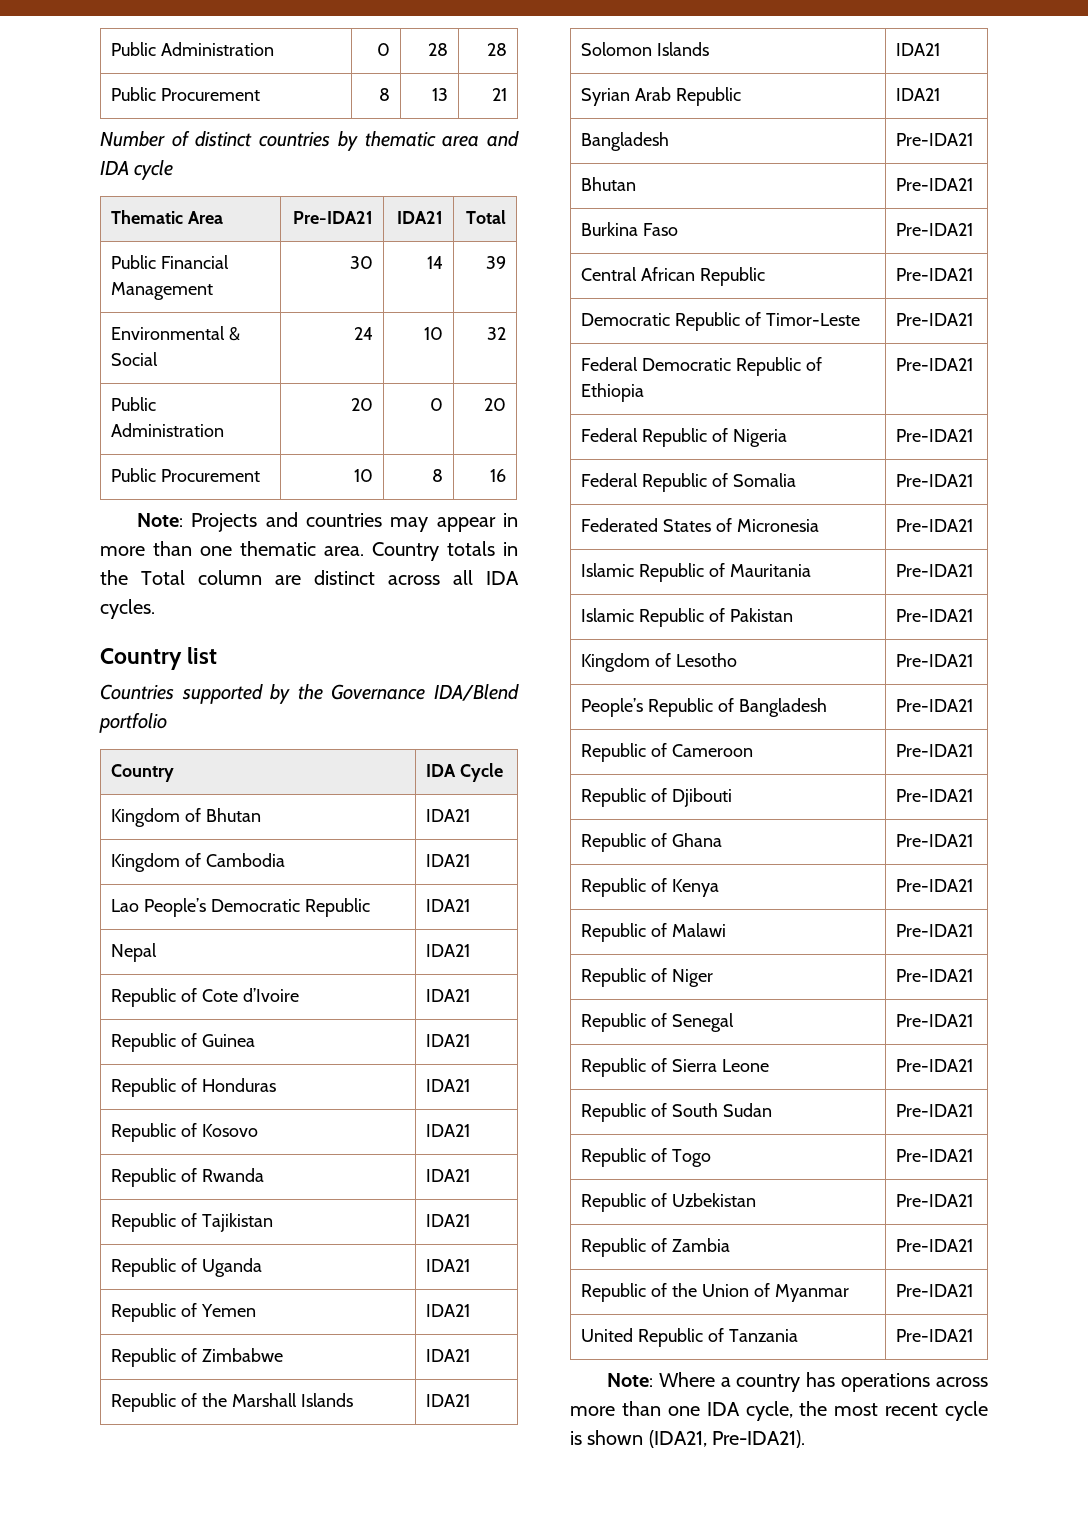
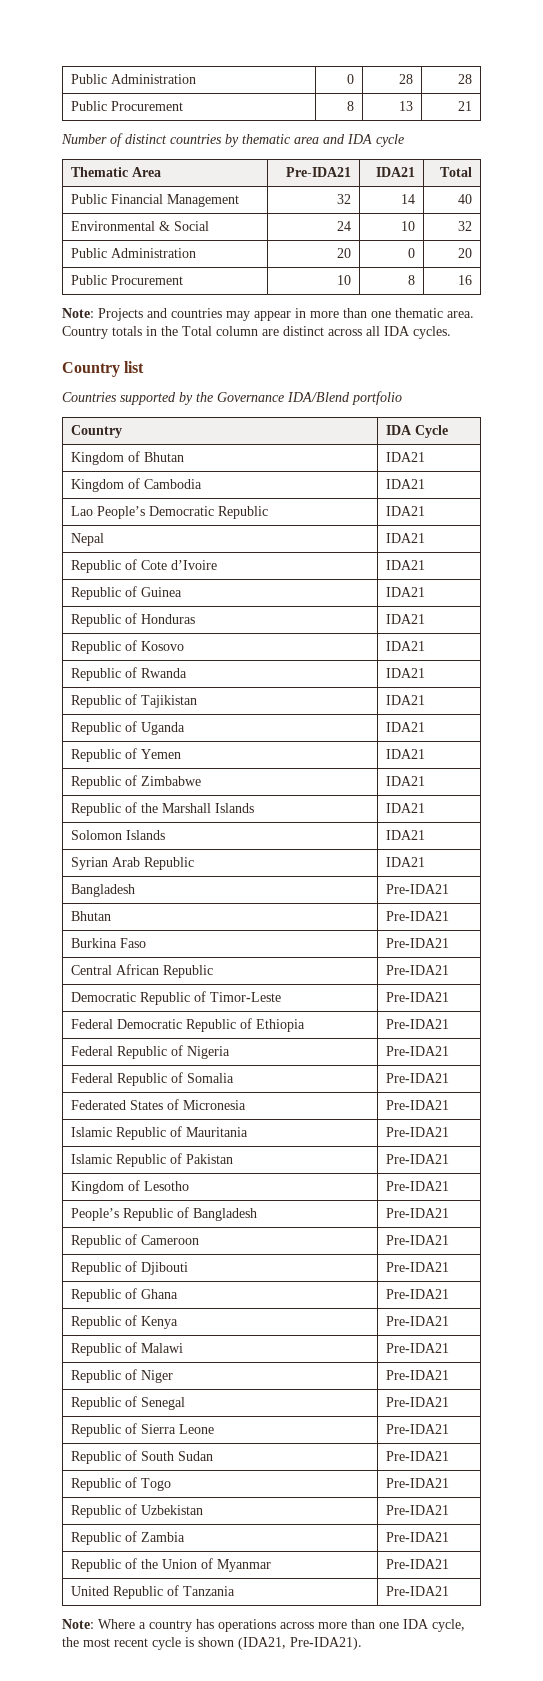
- Public Financial Management | 30 | 14 | 39
+ Public Financial Management | 32 | 14 | 40

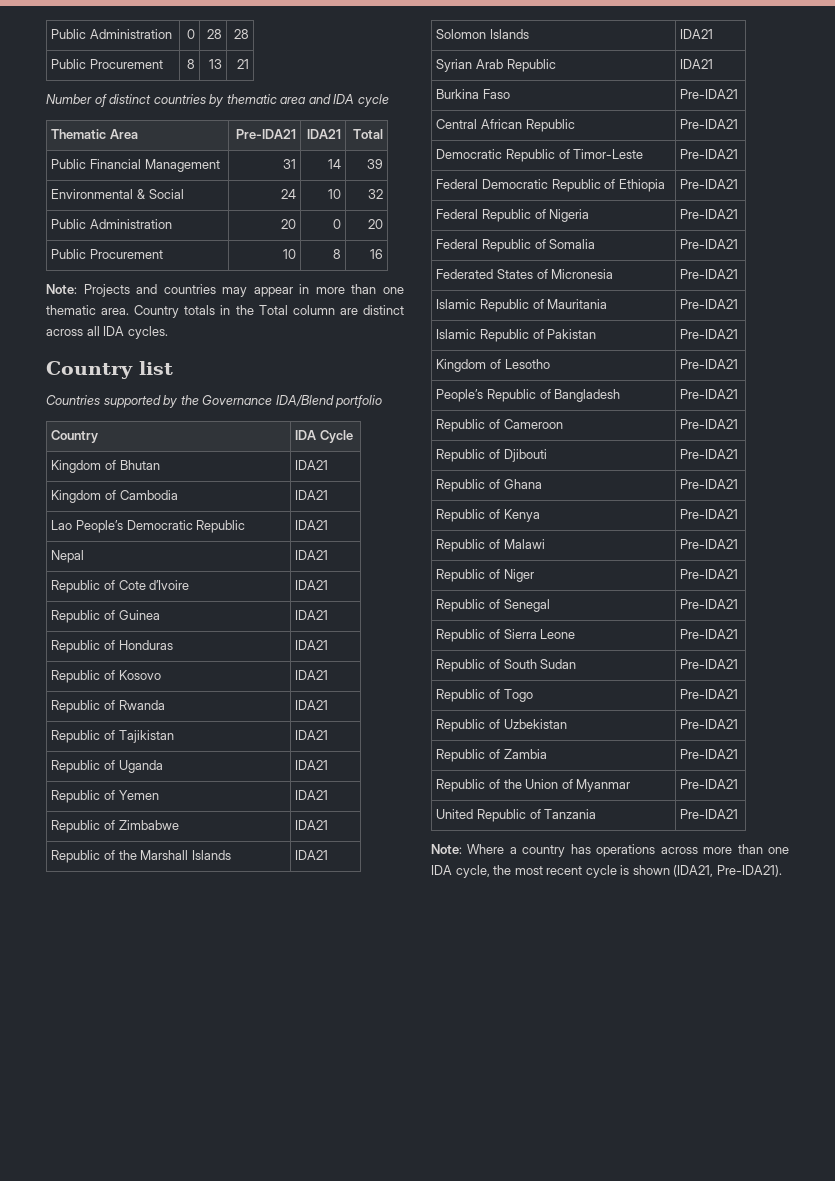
- Public Financial Management | 32 | 14 | 40
+ Public Financial Management | 31 | 14 | 39
  Syrian Arab Republic | IDA21
- Bangladesh | Pre-IDA21
- Bhutan | Pre-IDA21

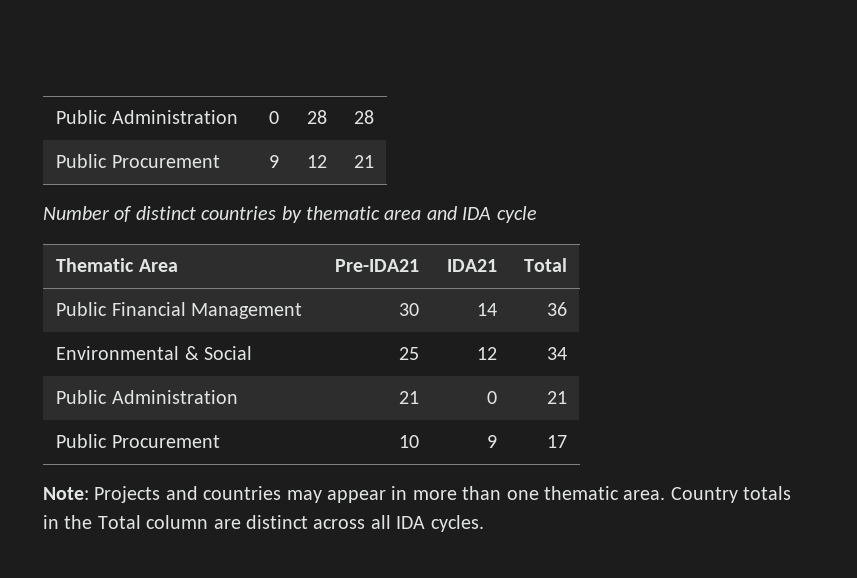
- Public Procurement | 8 | 13 | 21
+ Public Procurement | 9 | 12 | 21
- Public Financial Management | 31 | 14 | 39
+ Public Financial Management | 30 | 14 | 36
- Environmental & Social | 24 | 10 | 32
- Public Administration | 20 | 0 | 20
+ Environmental & Social | 25 | 12 | 34
+ Public Administration | 21 | 0 | 21
- Public Procurement | 10 | 8 | 16
+ Public Procurement | 10 | 9 | 17
- Country list
- Countries supported by the Governance IDA/Blend portfolio
- Country | IDA Cycle
- Kingdom of Bhutan | IDA21
- Kingdom of Cambodia | IDA21
- Lao People’s Democratic Republic | IDA21
- Nepal | IDA21
- Republic of Cote d’Ivoire | IDA21
- Republic of Guinea | IDA21
- Republic of Honduras | IDA21
- Republic of Kosovo | IDA21
- Republic of Rwanda | IDA21
- Republic of Tajikistan | IDA21
- Republic of Uganda | IDA21
- Republic of Yemen | IDA21
- Republic of Zimbabwe | IDA21
- Republic of the Marshall Islands | IDA21
- Solomon Islands | IDA21
- Syrian Arab Republic | IDA21
- Burkina Faso | Pre-IDA21
- Central African Republic | Pre-IDA21
- Democratic Republic of Timor-Leste | Pre-IDA21
- Federal Democratic Republic of Ethiopia | Pre-IDA21
- Federal Republic of Nigeria | Pre-IDA21
- Federal Republic of Somalia | Pre-IDA21
- Federated States of Micronesia | Pre-IDA21
- Islamic Republic of Mauritania | Pre-IDA21
- Islamic Republic of Pakistan | Pre-IDA21
- Kingdom of Lesotho | Pre-IDA21
- People’s Republic of Bangladesh | Pre-IDA21
- Republic of Cameroon | Pre-IDA21
- Republic of Djibouti | Pre-IDA21
- Republic of Ghana | Pre-IDA21
- Republic of Kenya | Pre-IDA21
- Republic of Malawi | Pre-IDA21
- Republic of Niger | Pre-IDA21
- Republic of Senegal | Pre-IDA21
- Republic of Sierra Leone | Pre-IDA21
- Republic of South Sudan | Pre-IDA21
- Republic of Togo | Pre-IDA21
- Republic of Uzbekistan | Pre-IDA21
- Republic of Zambia | Pre-IDA21
- Republic of the Union of Myanmar | Pre-IDA21
- United Republic of Tanzania | Pre-IDA21
- Note: Where a country has operations across more than one IDA cycle, the most recent cycle is shown (IDA21, Pre-IDA21).

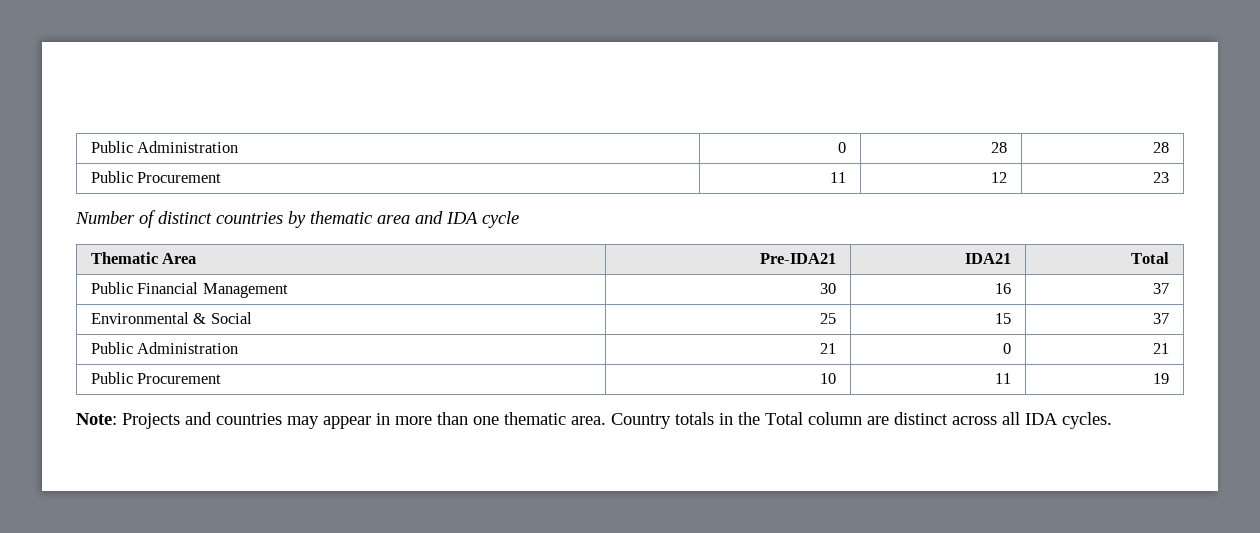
- Public Procurement | 9 | 12 | 21
+ Public Procurement | 11 | 12 | 23
- Public Financial Management | 30 | 14 | 36
+ Public Financial Management | 30 | 16 | 37
- Environmental & Social | 25 | 12 | 34
+ Environmental & Social | 25 | 15 | 37
- Public Procurement | 10 | 9 | 17
+ Public Procurement | 10 | 11 | 19

